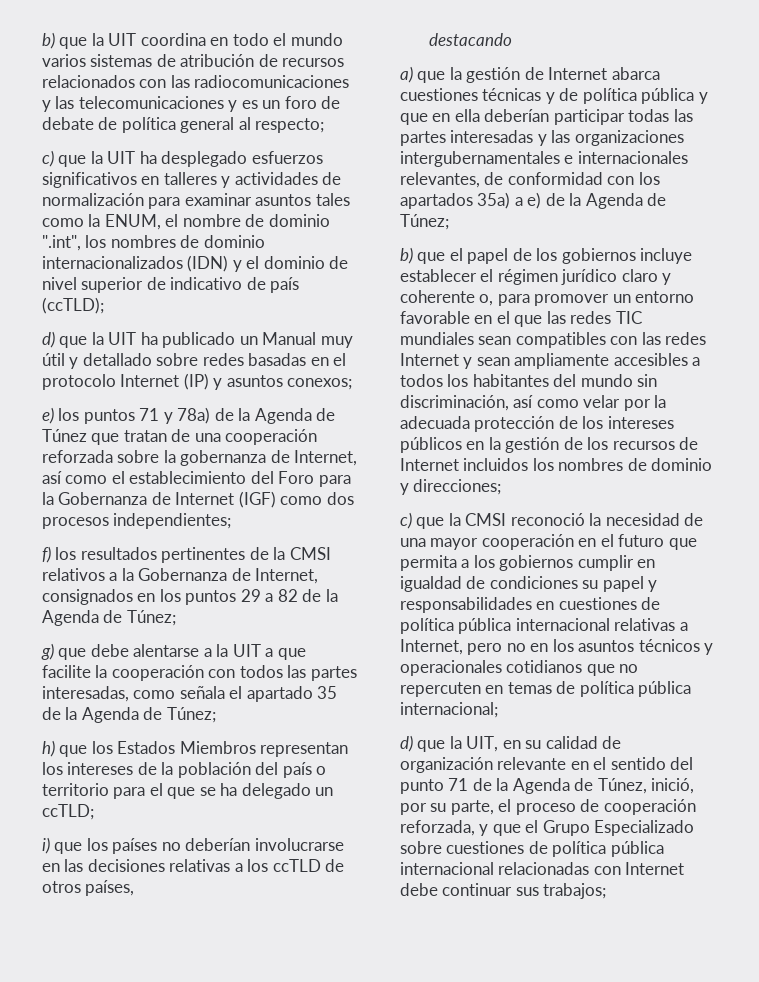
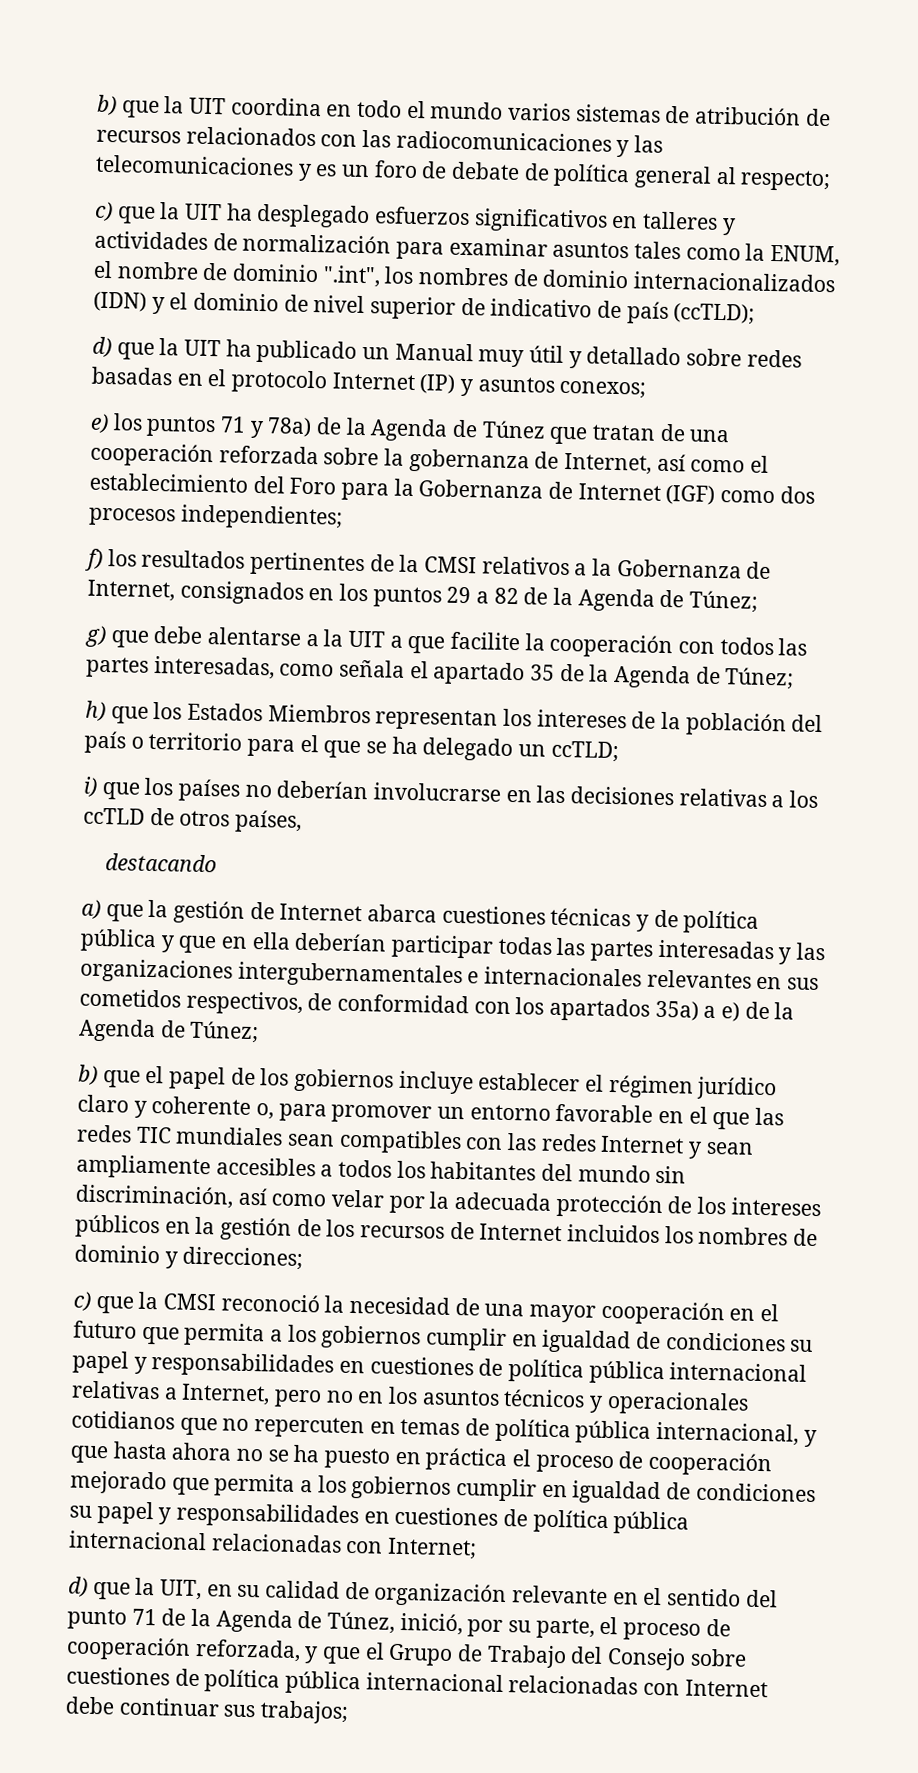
- a) que la gestión de Internet abarca cuestiones técnicas y de política pública y que en ella deberían participar todas las partes interesadas y las organizaciones intergubernamentales e internacionales relevantes, de conformidad con los apartados 35a) a e) de la Agenda de Túnez;
+ a) que la gestión de Internet abarca cuestiones técnicas y de política pública y que en ella deberían participar todas las partes interesadas y las organizaciones intergubernamentales e internacionales relevantes en sus cometidos respectivos, de conformidad con los apartados 35a) a e) de la Agenda de Túnez;
- c) que la CMSI reconoció la necesidad de una mayor cooperación en el futuro que permita a los gobiernos cumplir en igualdad de condiciones su papel y responsabilidades en cuestiones de política pública internacional relativas a Internet, pero no en los asuntos técnicos y operacionales cotidianos que no repercuten en temas de política pública internacional;
+ c) que la CMSI reconoció la necesidad de una mayor cooperación en el futuro que permita a los gobiernos cumplir en igualdad de condiciones su papel y responsabilidades en cuestiones de política pública internacional relativas a Internet, pero no en los asuntos técnicos y operacionales cotidianos que no repercuten en temas de política pública internacional, y que hasta ahora no se ha puesto en práctica el proceso de cooperación mejorado que permita a los gobiernos cumplir en igualdad de condiciones su papel y responsabilidades en cuestiones de política pública internacional relacionadas con Internet;
- d) que la UIT, en su calidad de organización relevante en el sentido del punto 71 de la Agenda de Túnez, inició, por su parte, el proceso de cooperación reforzada, y que el Grupo Especializado sobre cuestiones de política pública internacional relacionadas con Internet debe continuar sus trabajos;
+ d) que la UIT, en su calidad de organización relevante en el sentido del punto 71 de la Agenda de Túnez, inició, por su parte, el proceso de cooperación reforzada, y que el Grupo de Trabajo del Consejo sobre cuestiones de política pública internacional relacionadas con Internet debe continuar sus trabajos;

